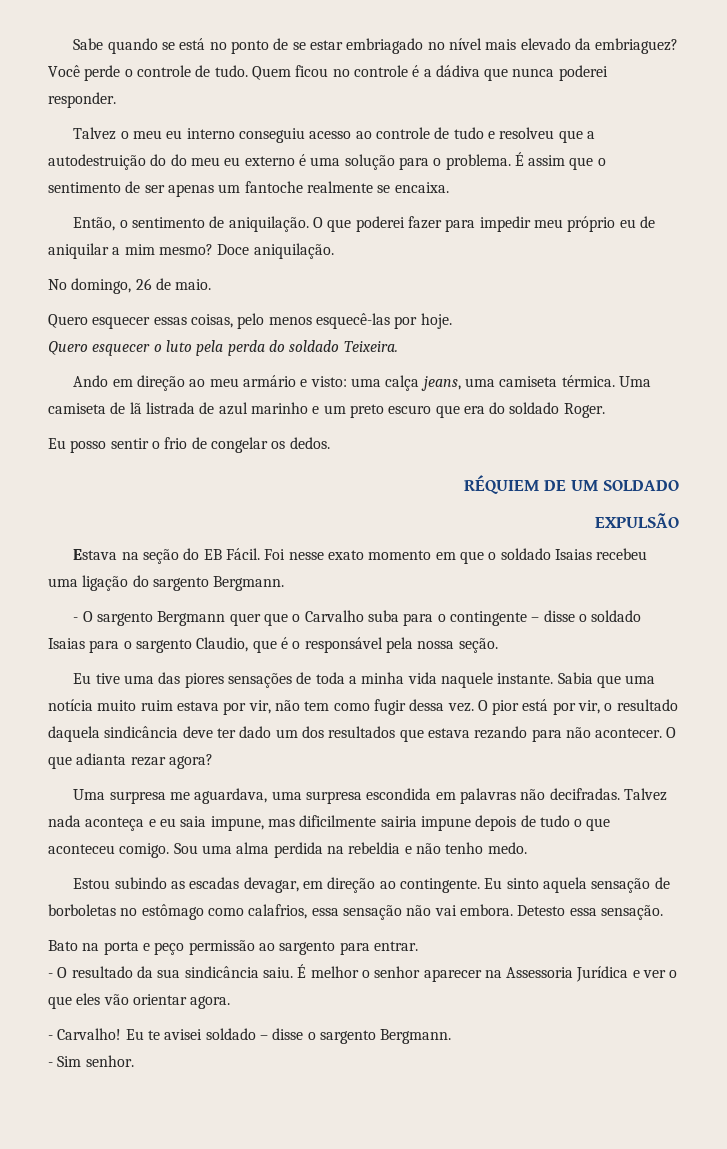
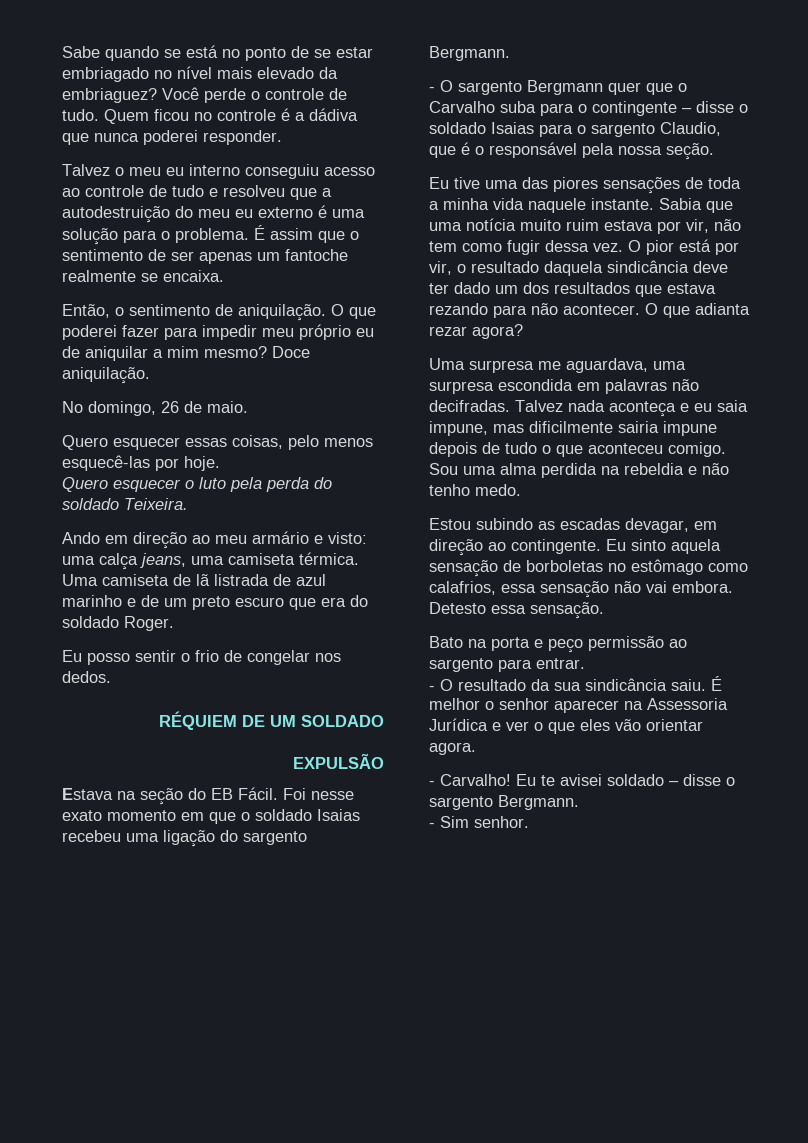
- Talvez o meu eu interno conseguiu acesso ao controle de tudo e resolveu que a autodestruição do do meu eu externo é uma solução para o problema.
+ Talvez o meu eu interno conseguiu acesso ao controle de tudo e resolveu que a autodestruição do meu eu externo é uma solução para o problema.
- Uma camiseta de lã listrada de azul marinho e um preto escuro que era do soldado Roger.
+ Uma camiseta de lã listrada de azul marinho e de um preto escuro que era do soldado Roger.
- Eu posso sentir o frio de congelar os dedos.
+ Eu posso sentir o frio de congelar nos dedos.

